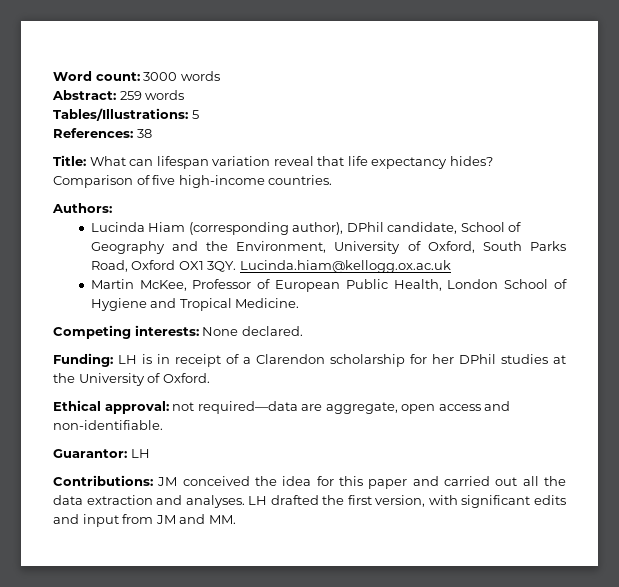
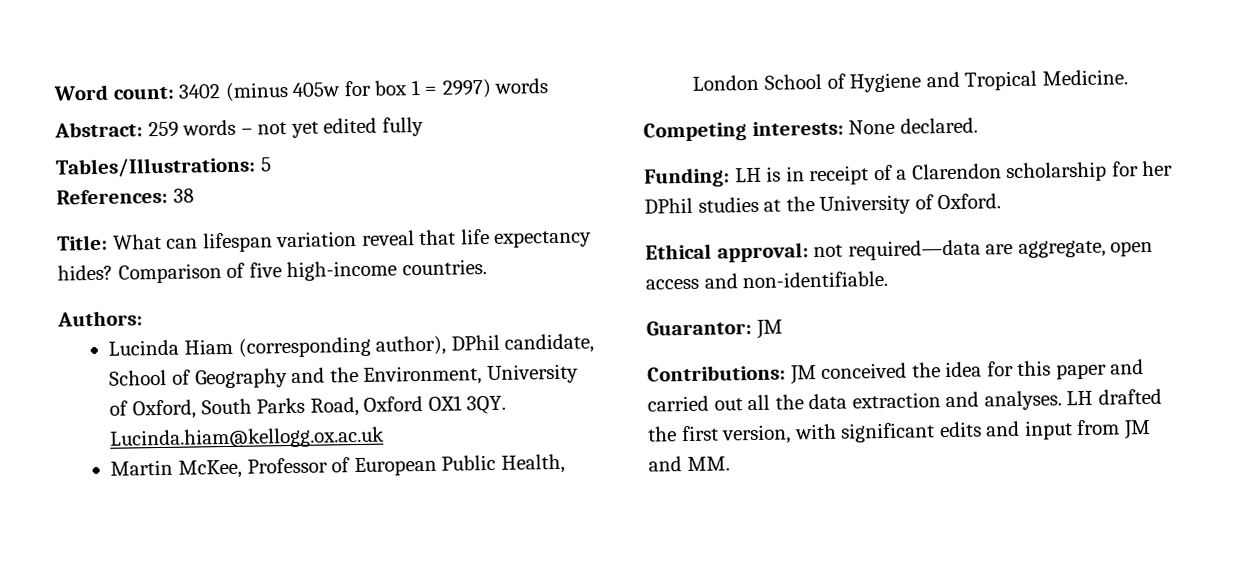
- Word count: 3000 words
+ Word count: 3402 (minus 405w for box 1 = 2997) words
- Abstract: 259 words
+ Abstract: 259 words – not yet edited fully
- Guarantor: LH
+ Guarantor: JM

